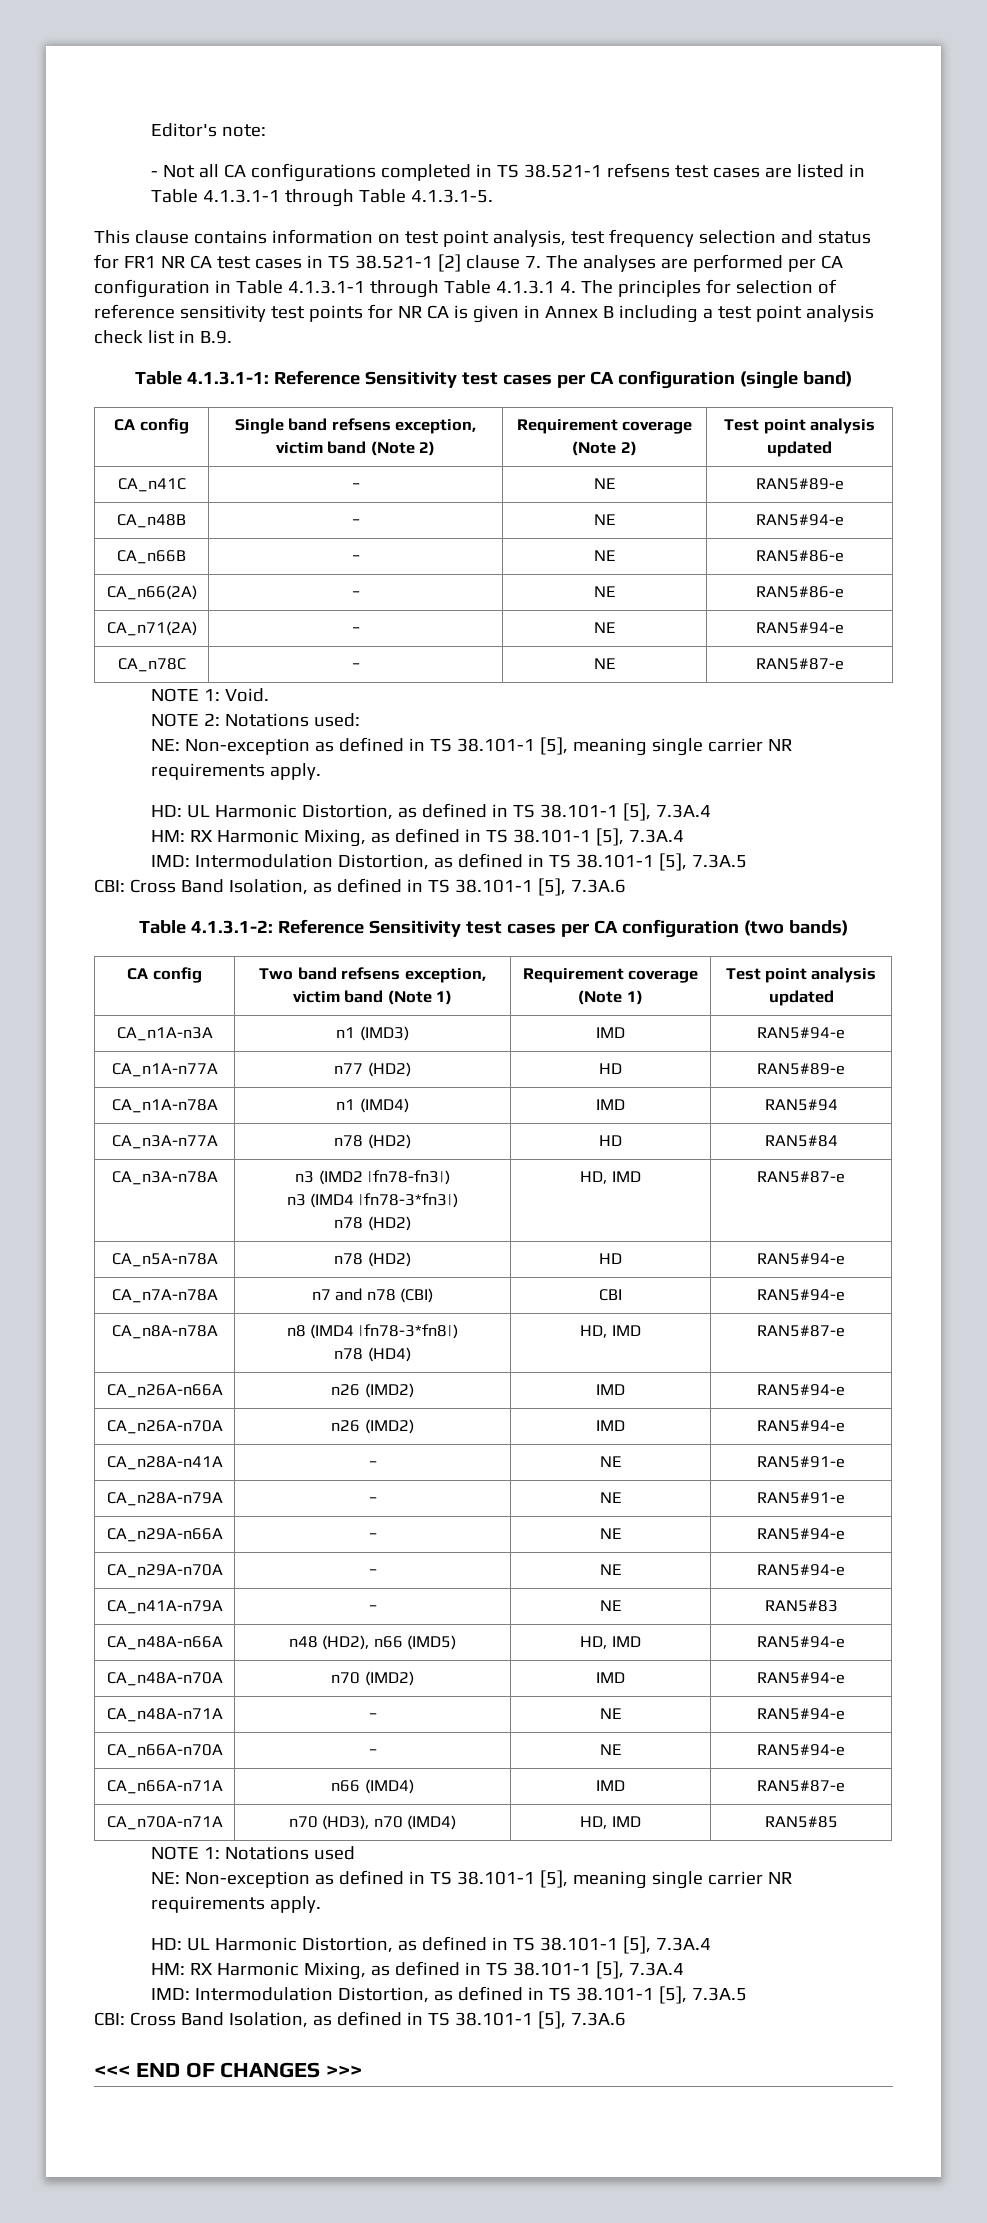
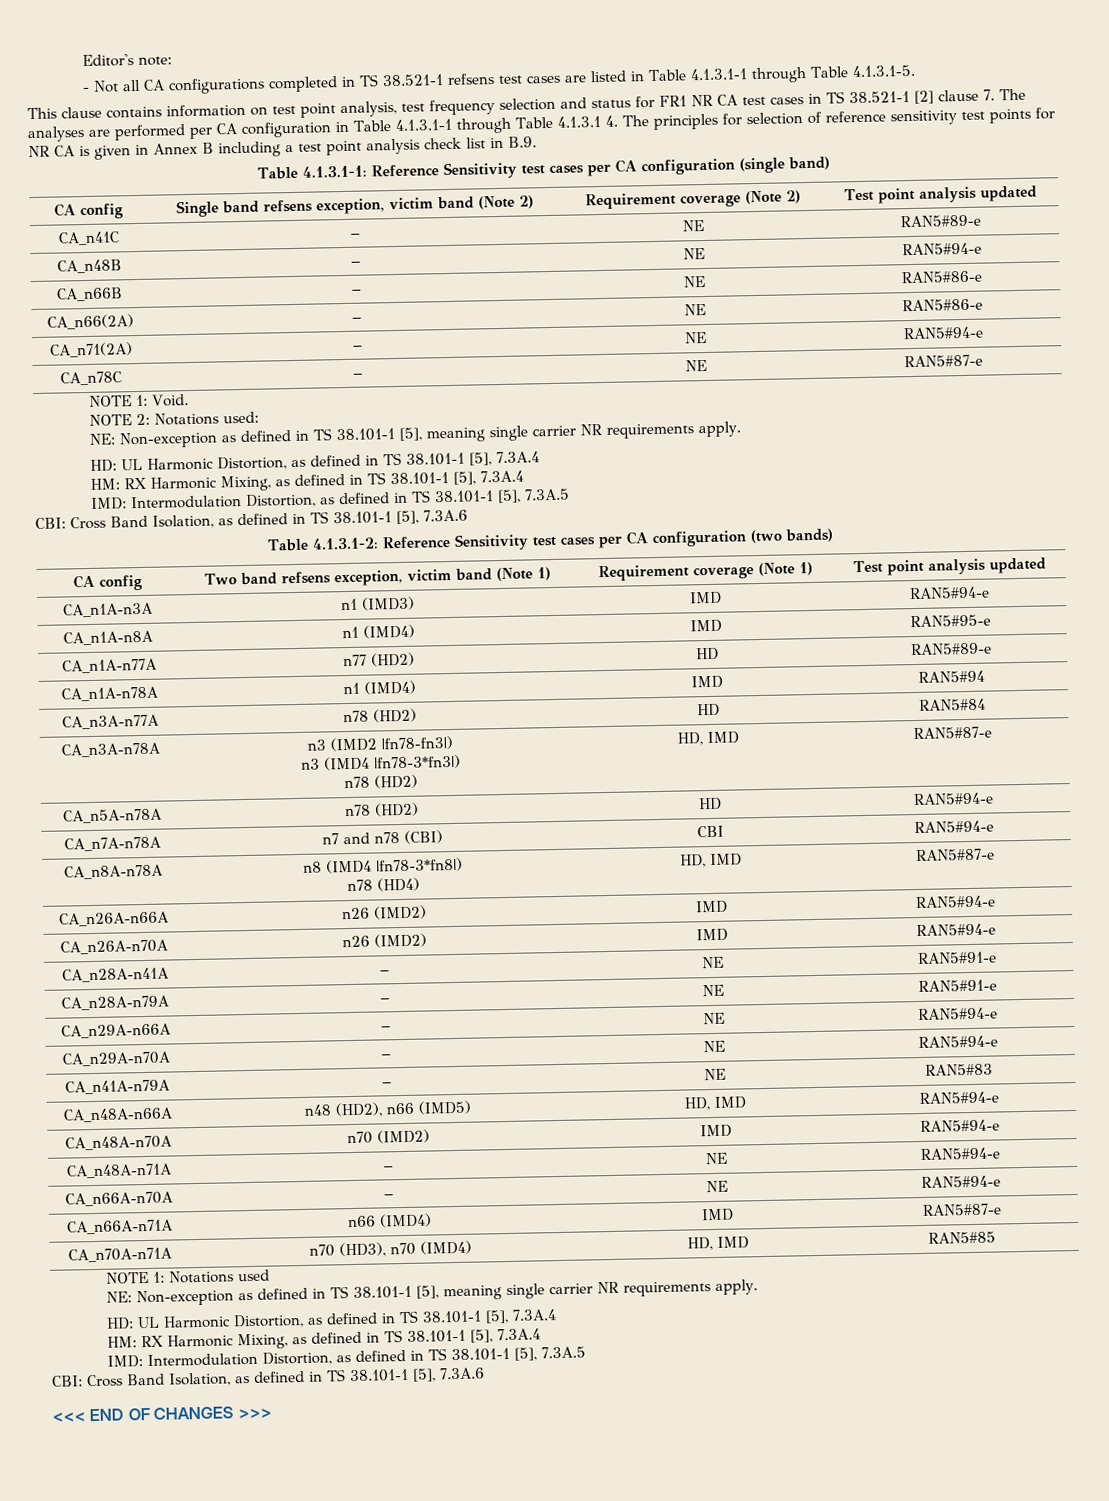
+ CA_n1A-n8A | n1 (IMD4) | IMD | RAN5#95-e

